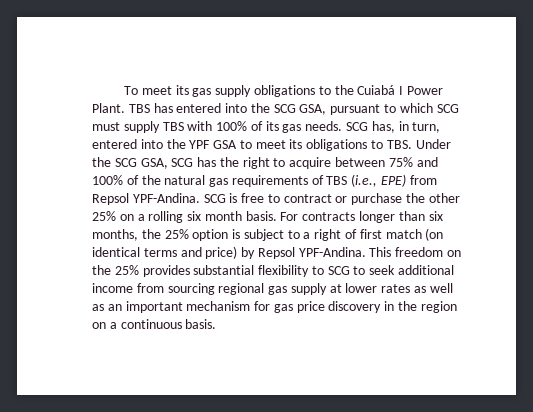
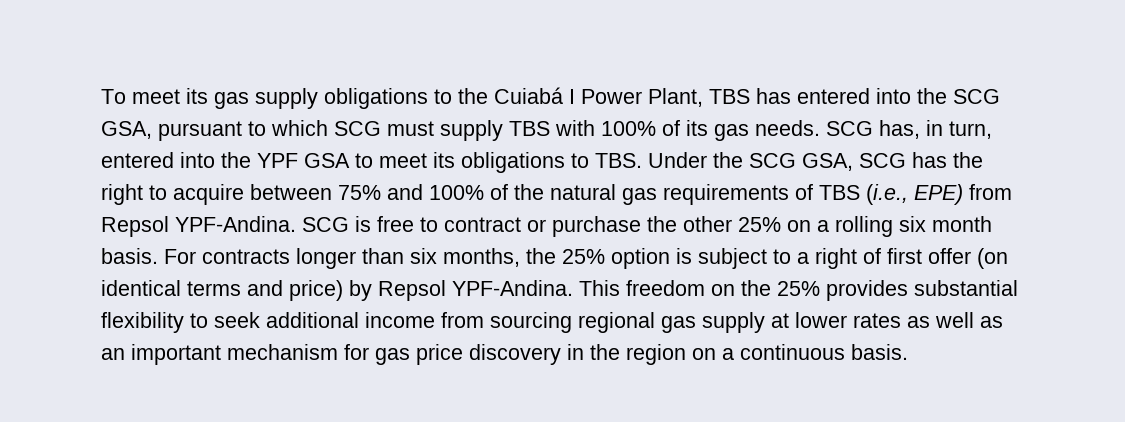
- To meet its gas supply obligations to the Cuiabá I Power Plant. TBS has entered into the SCG GSA, pursuant to which SCG must supply TBS with 100% of its gas needs.
+ To meet its gas supply obligations to the Cuiabá I Power Plant, TBS has entered into the SCG GSA, pursuant to which SCG must supply TBS with 100% of its gas needs.
- For contracts longer than six months, the 25% option is subject to a right of first match (on identical terms and price) by Repsol YPF-Andina.
+ For contracts longer than six months, the 25% option is subject to a right of first offer (on identical terms and price) by Repsol YPF-Andina.
- This freedom on the 25% provides substantial flexibility to SCG to seek additional income from sourcing regional gas supply at lower rates as well as an important mechanism for gas price discovery in the region on a continuous basis.
+ This freedom on the 25% provides substantial flexibility to seek additional income from sourcing regional gas supply at lower rates as well as an important mechanism for gas price discovery in the region on a continuous basis.

